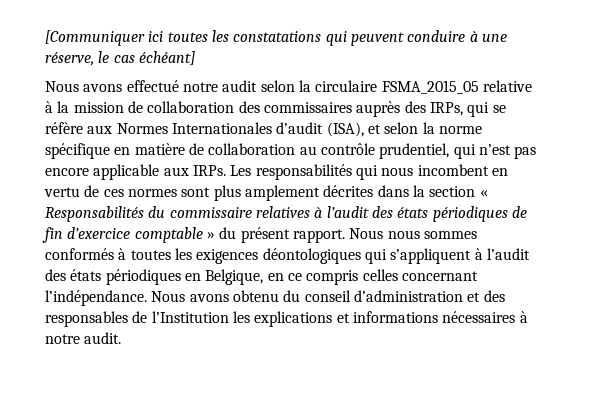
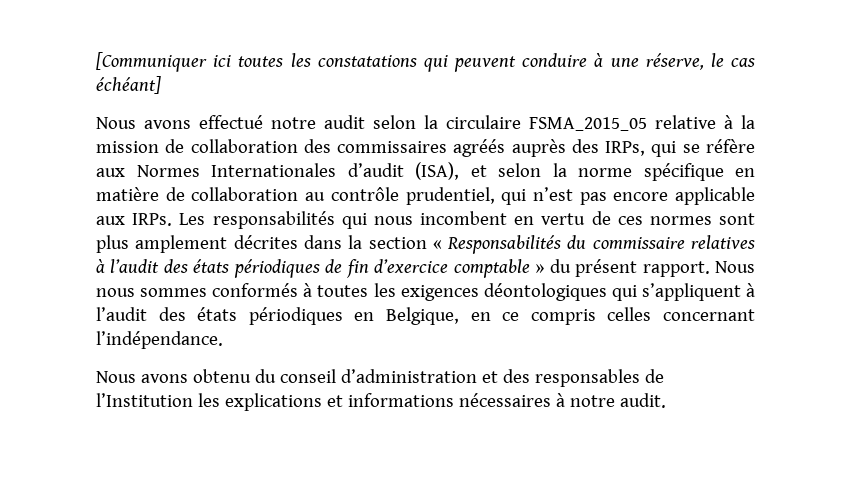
- Nous avons effectué notre audit selon la circulaire FSMA_2015_05 relative à la mission de collaboration des commissaires auprès des IRPs, qui se réfère aux Normes Internationales d’audit (ISA), et selon la norme spécifique en matière de collaboration au contrôle prudentiel, qui n’est pas encore applicable aux IRPs.
+ Nous avons effectué notre audit selon la circulaire FSMA_2015_05 relative à la mission de collaboration des commissaires agréés auprès des IRPs, qui se réfère aux Normes Internationales d’audit (ISA), et selon la norme spécifique en matière de collaboration au contrôle prudentiel, qui n’est pas encore applicable aux IRPs.
- Nous nous sommes conformés à toutes les exigences déontologiques qui s’appliquent à l’audit des états périodiques en Belgique, en ce compris celles concernant l’indépendance. Nous avons obtenu du conseil d’administration et des responsables de l’Institution les explications et informations nécessaires à notre audit.
+ Nous nous sommes conformés à toutes les exigences déontologiques qui s’appliquent à l’audit des états périodiques en Belgique, en ce compris celles concernant l’indépendance.
+ Nous avons obtenu du conseil d’administration et des responsables de l’Institution les explications et informations nécessaires à notre audit.

